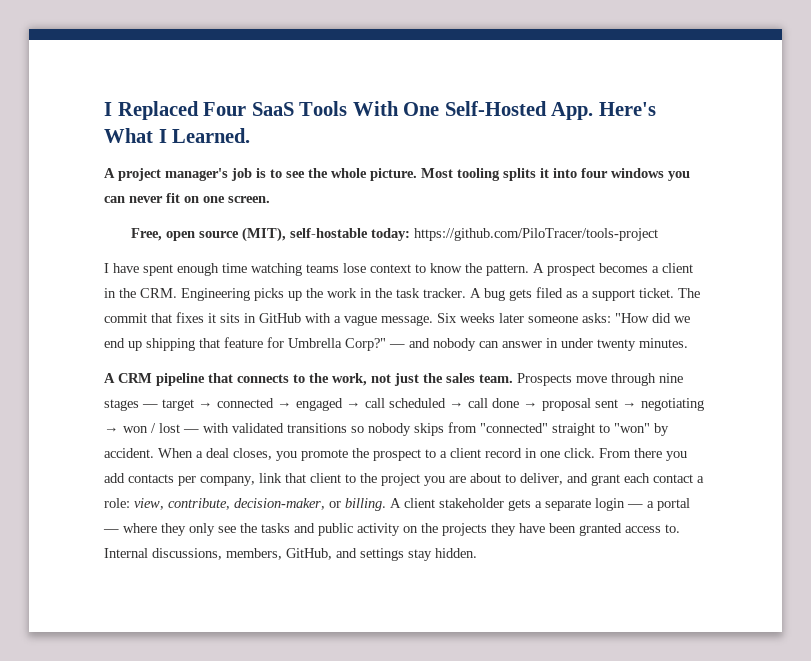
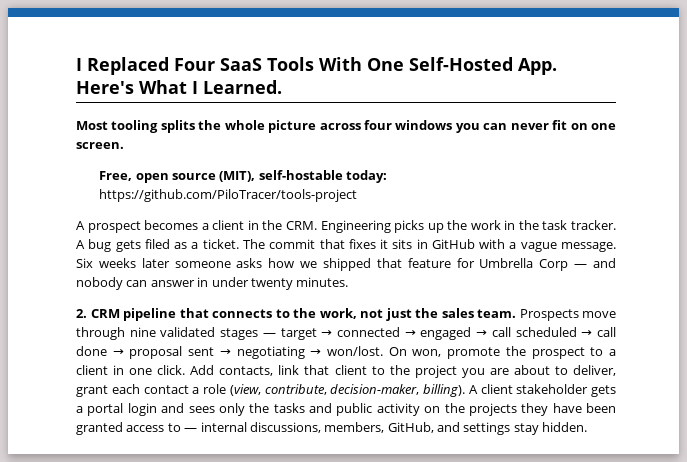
- A project manager's job is to see the whole picture. Most tooling splits it into four windows you can never fit on one screen.
+ Most tooling splits the whole picture across four windows you can never fit on one screen.
- I have spent enough time watching teams lose context to know the pattern.
- A bug gets filed as a support ticket.
+ A bug gets filed as a ticket.
- Six weeks later someone asks: "How did we end up shipping that feature for Umbrella Corp?" — and nobody can answer in under twenty minutes.
+ Six weeks later someone asks how we shipped that feature for Umbrella Corp — and nobody can answer in under twenty minutes.
- A CRM pipeline that connects to the work, not just the sales team.
+ 2. CRM pipeline that connects to the work, not just the sales team.
- Prospects move through nine stages — target → connected → engaged → call scheduled → call done → proposal sent → negotiating → won / lost — with validated transitions so nobody skips from "connected" straight to "won" by accident. When a deal closes, you promote the prospect to a client record in one click.
+ Prospects move through nine validated stages — target → connected → engaged → call scheduled → call done → proposal sent → negotiating → won/lost. On won, promote the prospect to a client in one click.
- From there you add contacts per company, link that client to the project you are about to deliver, and grant each contact a role: view, contribute, decision-maker, or billing.
+ Add contacts, link that client to the project you are about to deliver, grant each contact a role (view, contribute, decision-maker, billing).
- A client stakeholder gets a separate login — a portal — where they only see the tasks and public activity on the projects they have been granted access to. Internal discussions, members, GitHub, and settings stay hidden.
+ A client stakeholder gets a portal login and sees only the tasks and public activity on the projects they have been granted access to — internal discussions, members, GitHub, and settings stay hidden.

